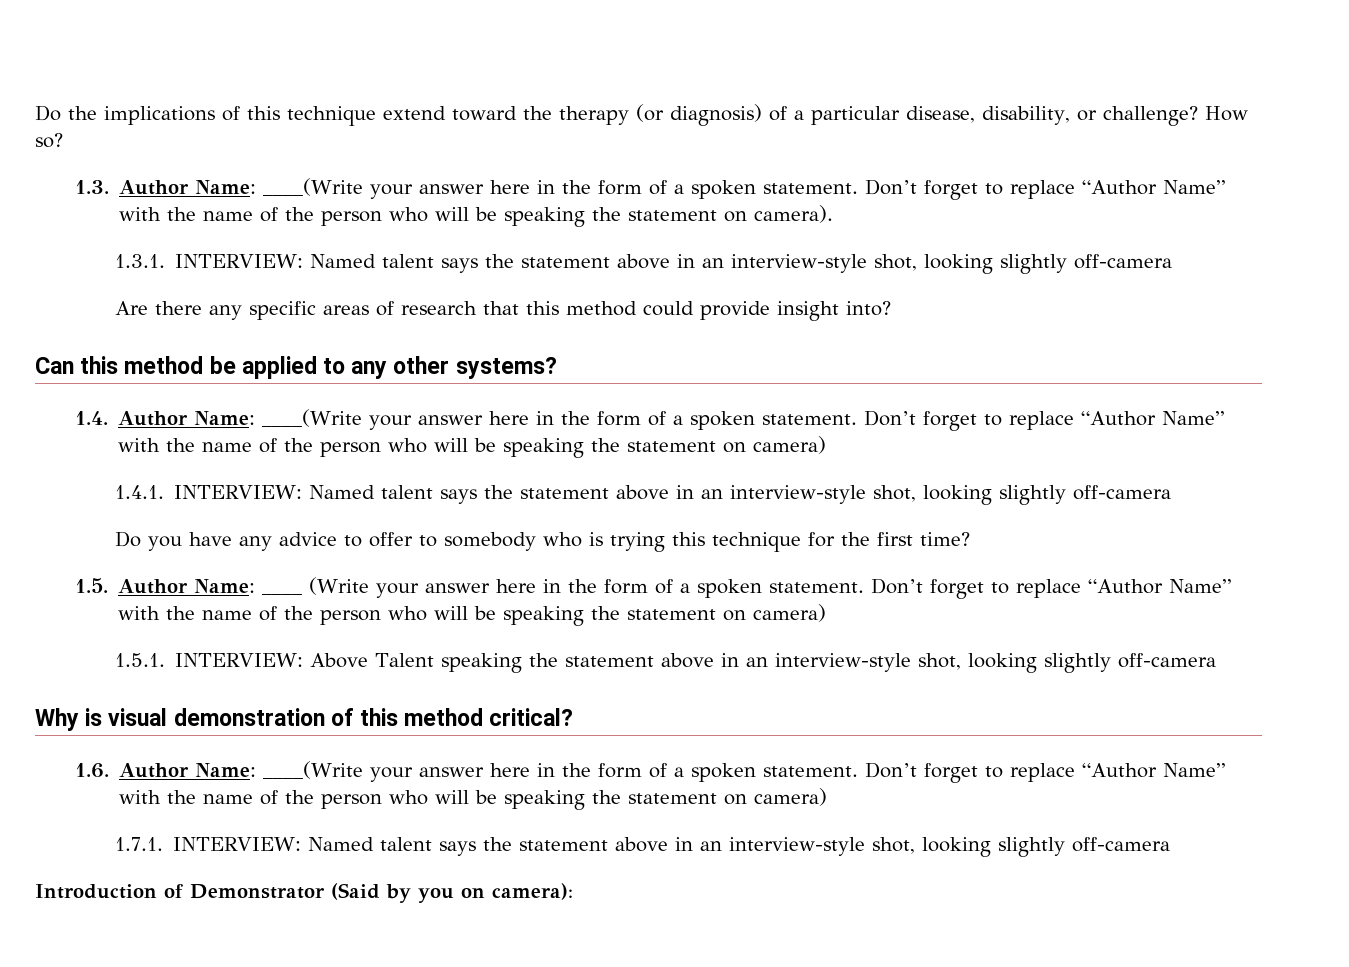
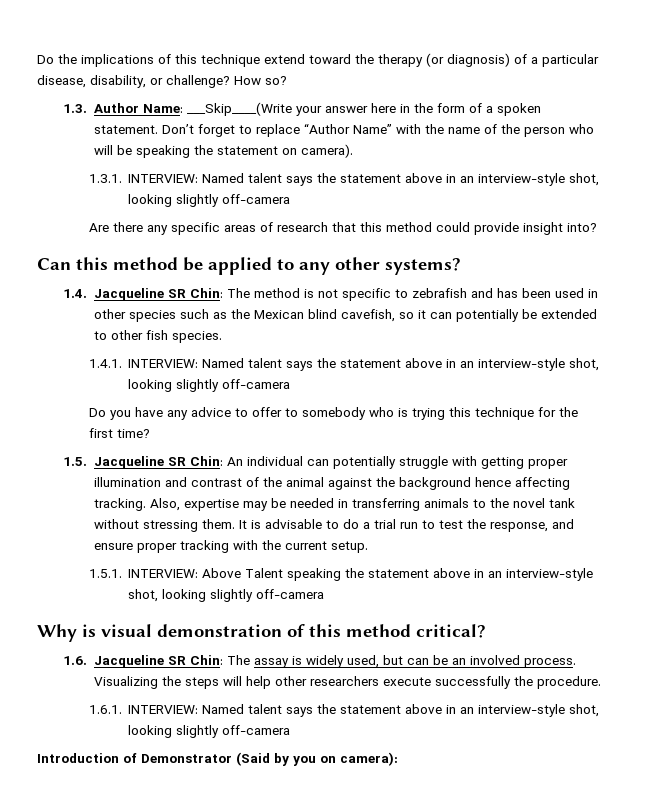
- 1.3. Author Name: ____(Write your answer here in the form of a spoken statement.
+ 1.3. Author Name: ___Skip____(Write your answer here in the form of a spoken statement.
- 1.4. Author Name: ____(Write your answer here in the form of a spoken statement. Don’t forget to replace “Author Name” with the name of the person who will be speaking the statement on camera)
+ 1.4. Jacqueline SR Chin: The method is not specific to zebrafish and has been used in other species such as the Mexican blind cavefish, so it can potentially be extended to other fish species.
- 1.5. Author Name: ____ (Write your answer here in the form of a spoken statement. Don’t forget to replace “Author Name” with the name of the person who will be speaking the statement on camera)
+ 1.5. Jacqueline SR Chin: An individual can potentially struggle with getting proper illumination and contrast of the animal against the background hence affecting tracking. Also, expertise may be needed in transferring animals to the novel tank without stressing them. It is advisable to do a trial run to test the response, and ensure proper tracking with the current setup.
- 1.6. Author Name: ____(Write your answer here in the form of a spoken statement. Don’t forget to replace “Author Name” with the name of the person who will be speaking the statement on camera)
- 1.7.1. INTERVIEW: Named talent says the statement above in an interview-style shot, looking slightly off-camera
+ 1.6. Jacqueline SR Chin: The assay is widely used, but can be an involved process. Visualizing the steps will help other researchers execute successfully the procedure.
+ 1.6.1. INTERVIEW: Named talent says the statement above in an interview-style shot, looking slightly off-camera

